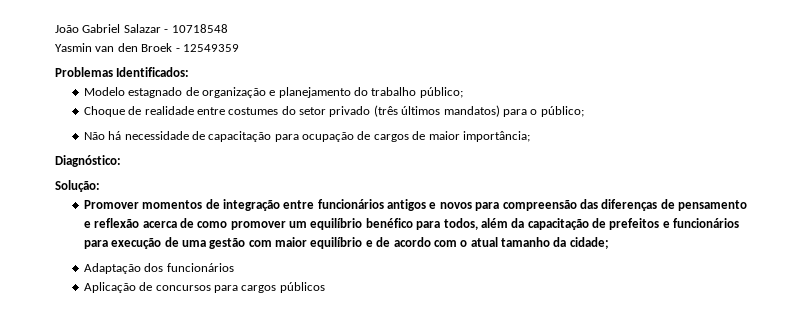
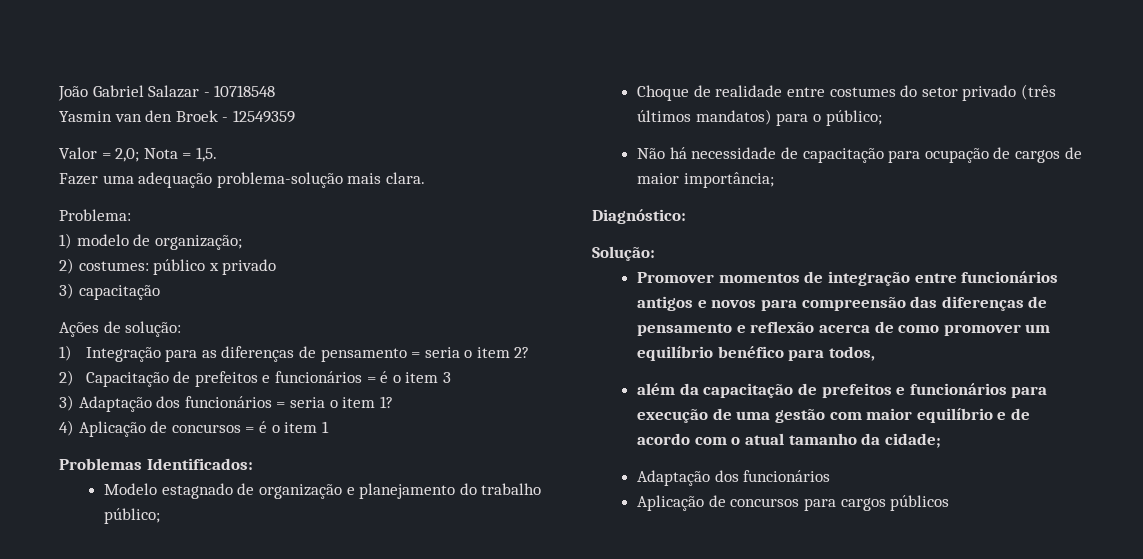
+ Valor = 2,0; Nota = 1,5.
+ Fazer uma adequação problema-solução mais clara.
+ Problema:
+ 1) modelo de organização;
+ 2) costumes: público x privado
+ 3) capacitação
+ Ações de solução:
+ 1) Integração para as diferenças de pensamento = seria o item 2?
+ 2) Capacitação de prefeitos e funcionários = é o item 3
+ 3) Adaptação dos funcionários = seria o item 1?
+ 4) Aplicação de concursos = é o item 1
- Promover momentos de integração entre funcionários antigos e novos para compreensão das diferenças de pensamento e reflexão acerca de como promover um equilíbrio benéfico para todos, além da capacitação de prefeitos e funcionários para execução de uma gestão com maior equilíbrio e de acordo com o atual tamanho da cidade;
+ Promover momentos de integração entre funcionários antigos e novos para compreensão das diferenças de pensamento e reflexão acerca de como promover um equilíbrio benéfico para todos,
+ além da capacitação de prefeitos e funcionários para execução de uma gestão com maior equilíbrio e de acordo com o atual tamanho da cidade;

